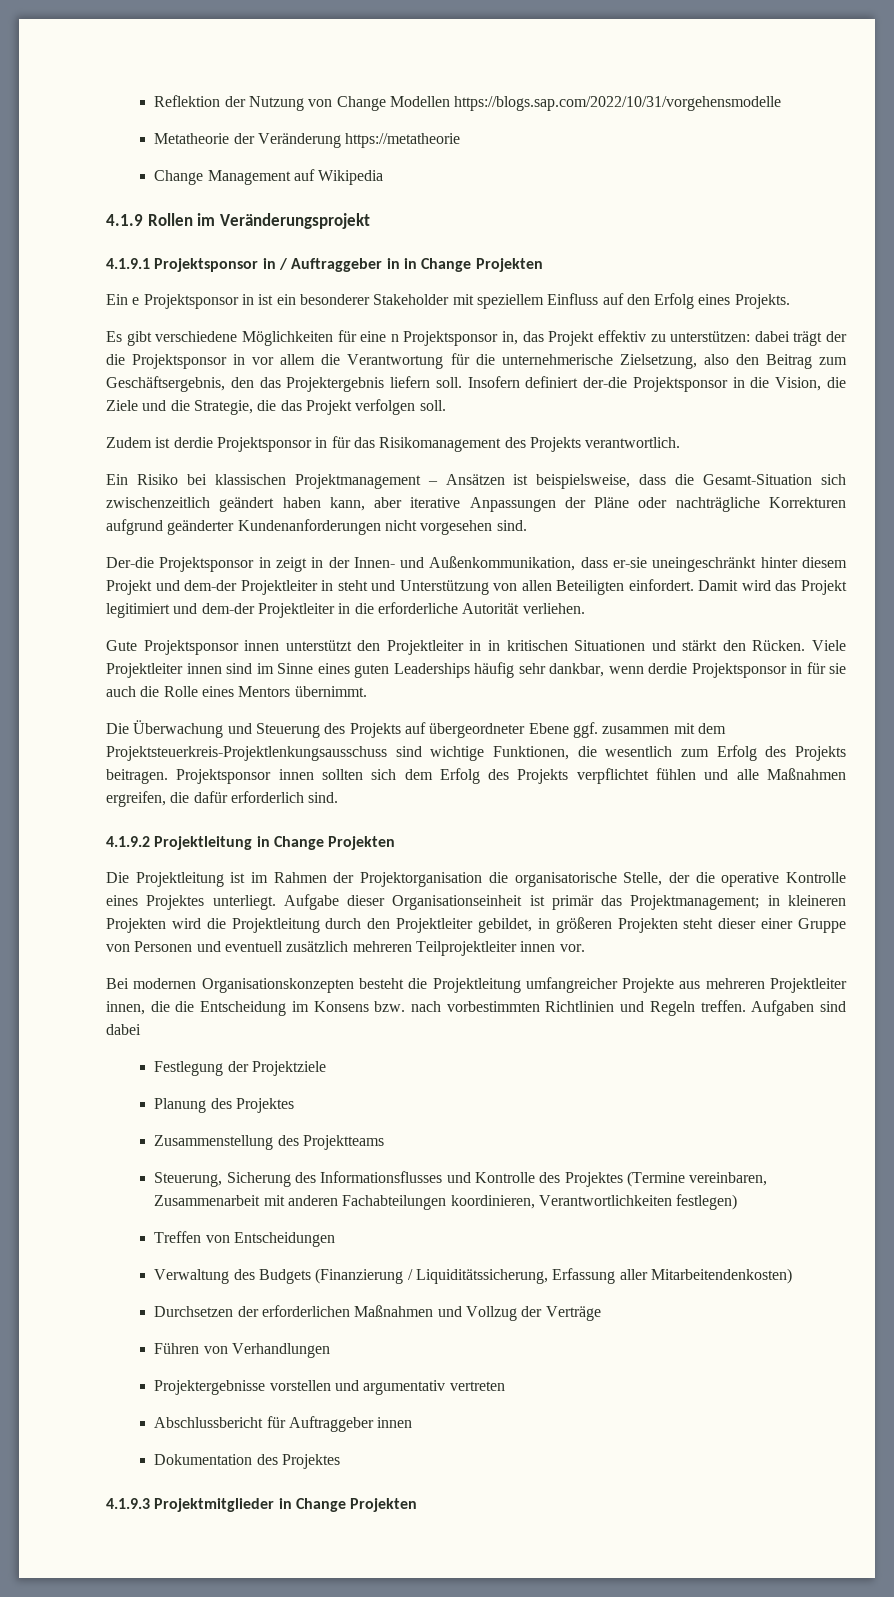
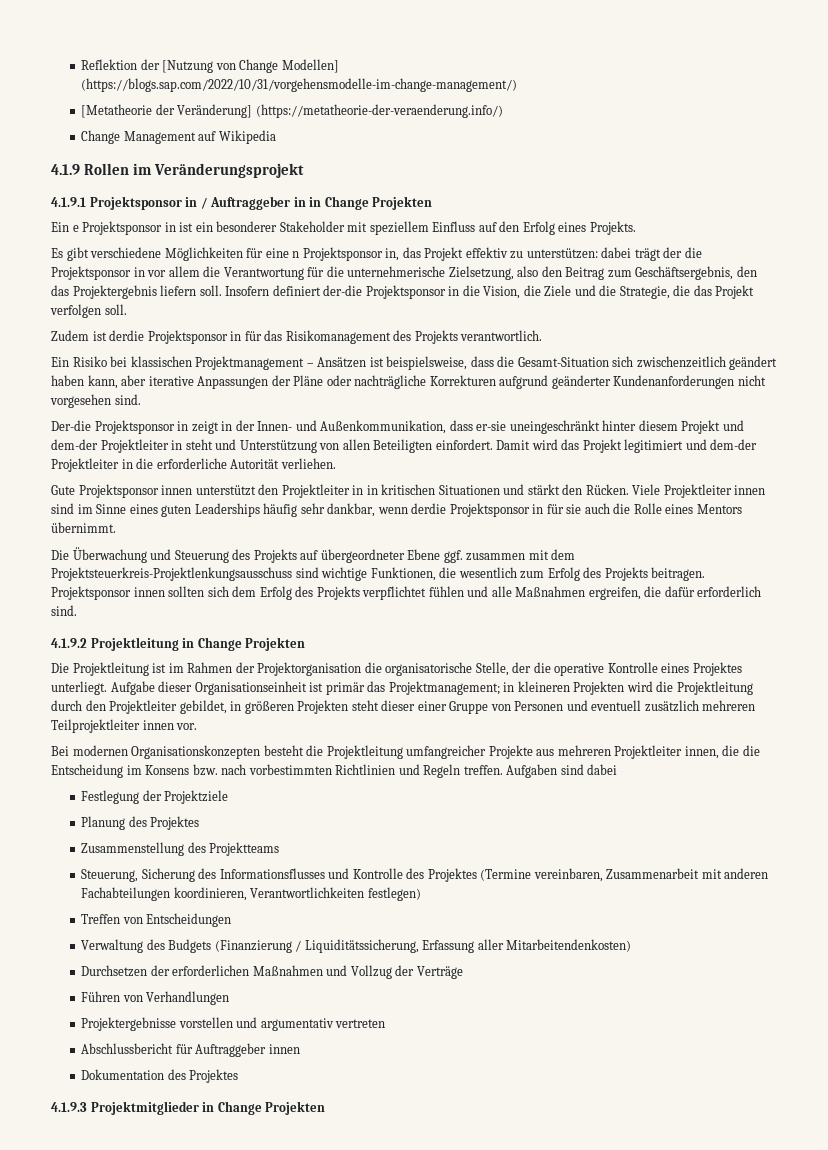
- Reflektion der Nutzung von Change Modellen https://blogs.sap.com/2022/10/31/vorgehensmodelle
- Metatheorie der Veränderung https://metatheorie
+ Reflektion der [Nutzung von Change Modellen] (https://blogs.sap.com/2022/10/31/vorgehensmodelle-im-change-management/)
+ [Metatheorie der Veränderung] (https://metatheorie-der-veraenderung.info/)

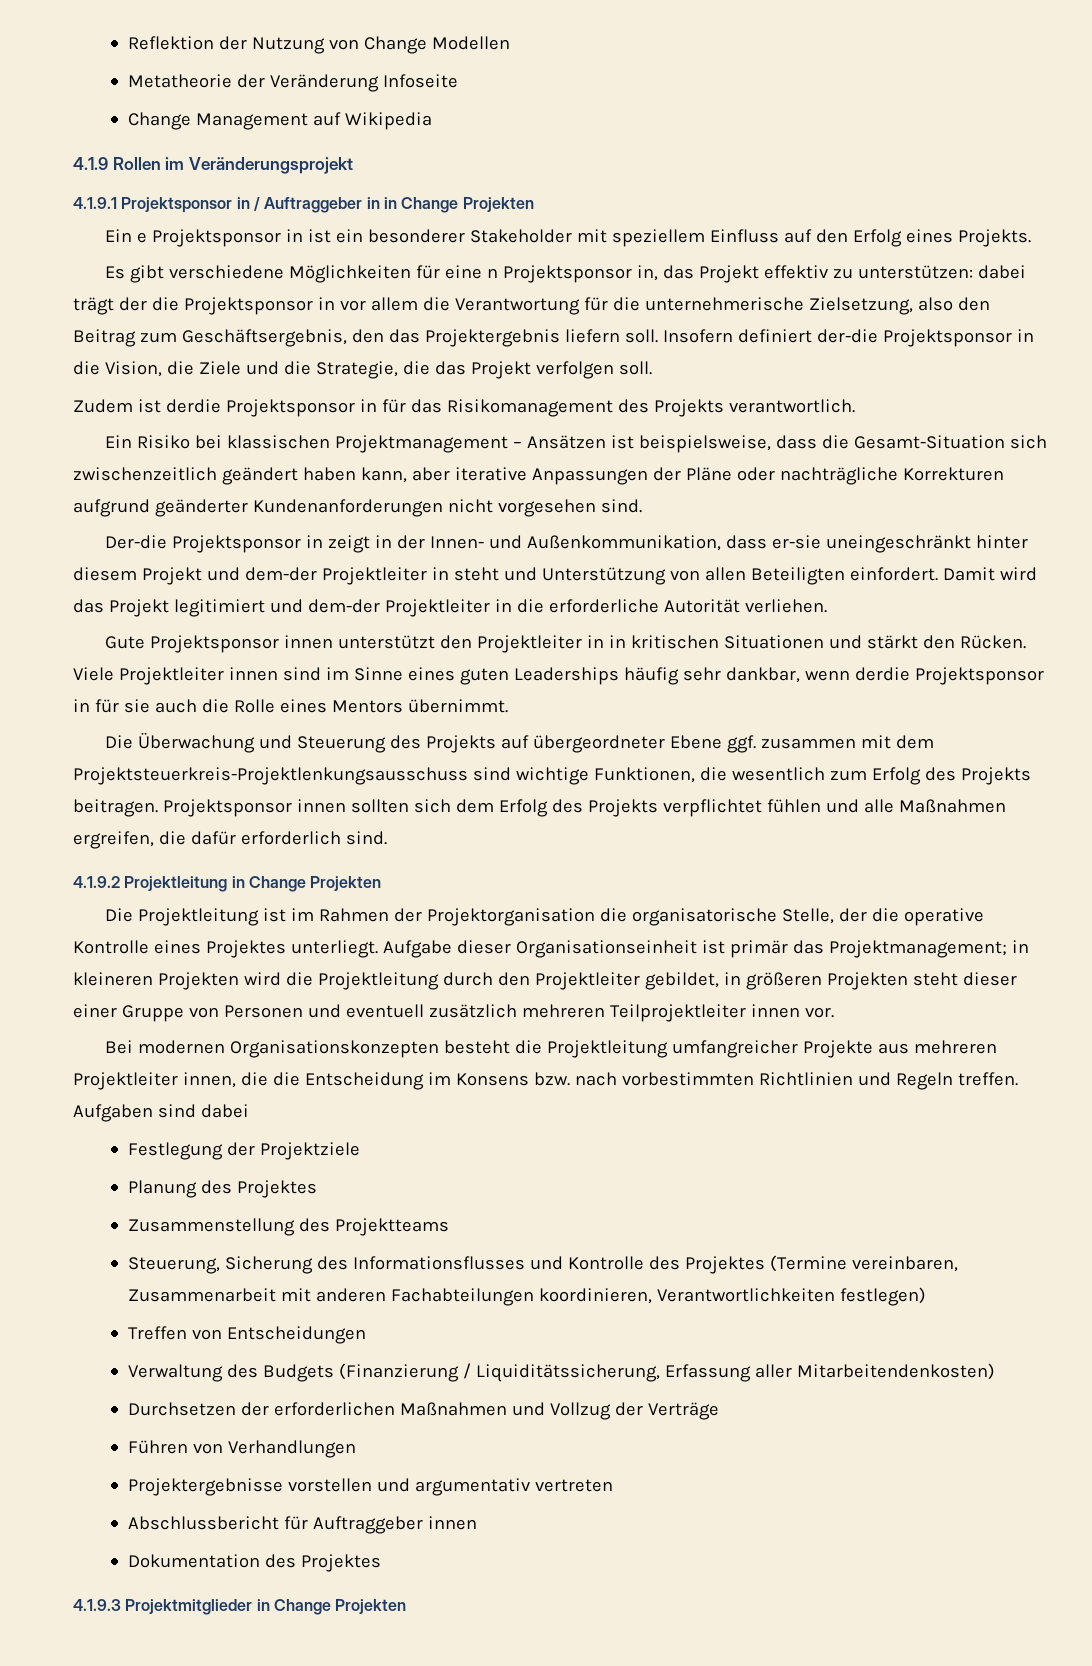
- Reflektion der [Nutzung von Change Modellen] (https://blogs.sap.com/2022/10/31/vorgehensmodelle-im-change-management/)
- [Metatheorie der Veränderung] (https://metatheorie-der-veraenderung.info/)
+ Reflektion der Nutzung von Change Modellen
+ Metatheorie der Veränderung Infoseite

